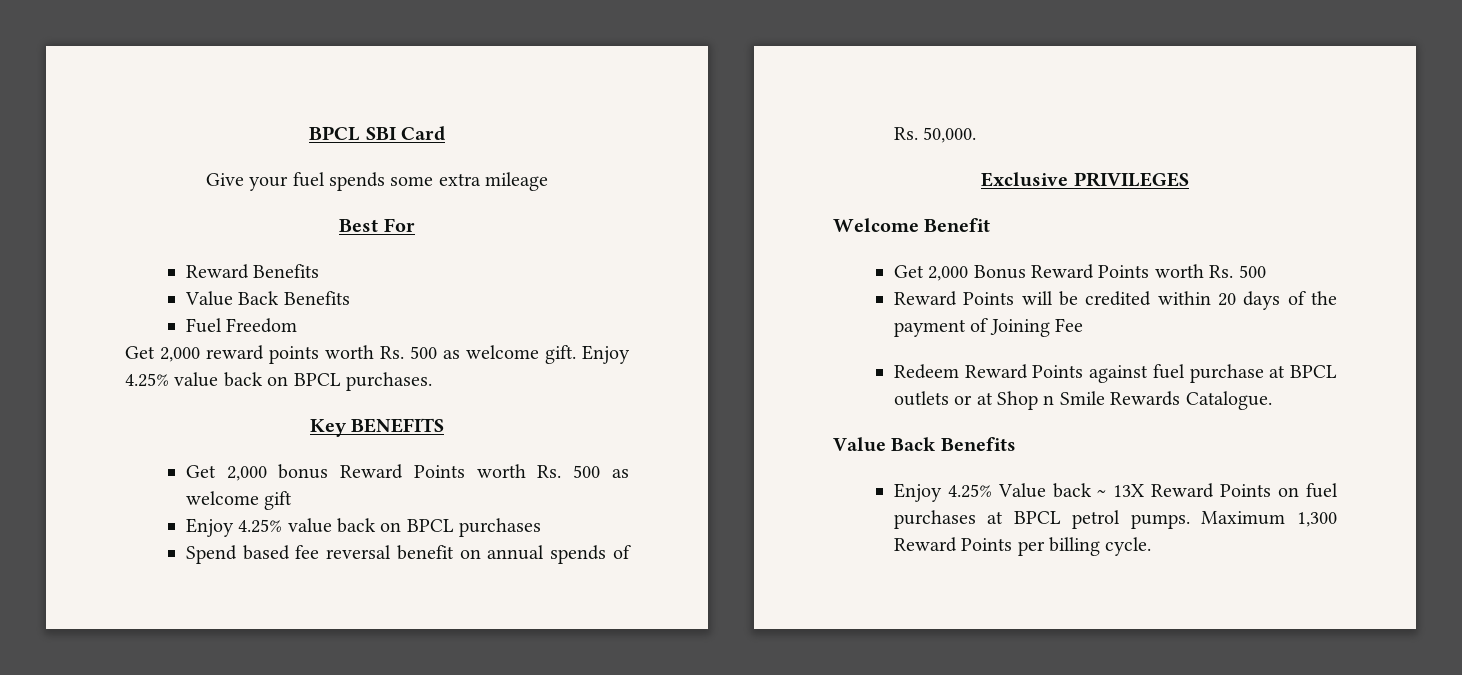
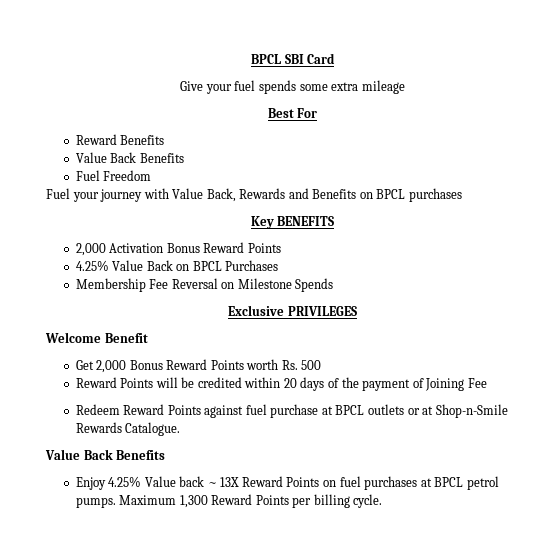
- Get 2,000 reward points worth Rs. 500 as welcome gift. Enjoy 4.25% value back on BPCL purchases.
+ Fuel your journey with Value Back, Rewards and Benefits on BPCL purchases
- Get 2,000 bonus Reward Points worth Rs. 500 as welcome gift
- Enjoy 4.25% value back on BPCL purchases
- Spend based fee reversal benefit on annual spends of Rs. 50,000.
+ 2,000 Activation Bonus Reward Points
+ 4.25% Value Back on BPCL Purchases
+ Membership Fee Reversal on Milestone Spends
- Redeem Reward Points against fuel purchase at BPCL outlets or at Shop n Smile Rewards Catalogue.
+ Redeem Reward Points against fuel purchase at BPCL outlets or at Shop-n-Smile Rewards Catalogue.

